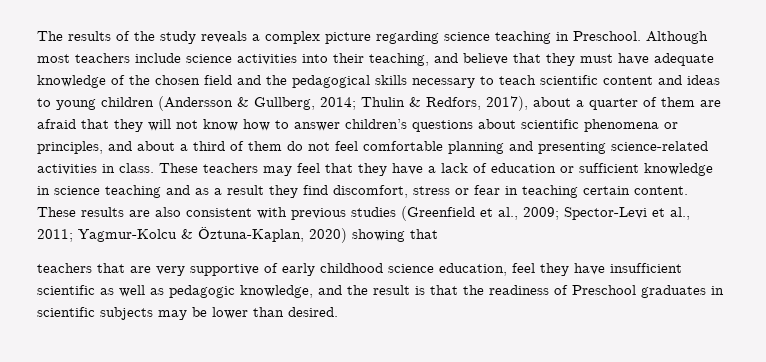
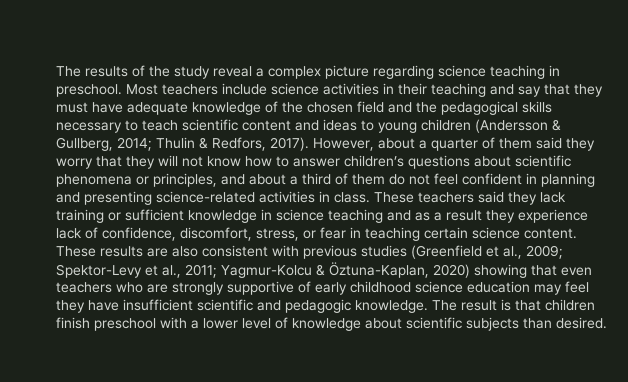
- The results of the study reveals a complex picture regarding science teaching in Preschool. Although most teachers include science activities into their teaching, and believe that they must have adequate knowledge of the chosen field and the pedagogical skills necessary to teach scientific content and ideas to young children (Andersson & Gullberg, 2014;
+ The results of the study reveal a complex picture regarding science teaching in preschool. Most teachers include science activities in their teaching and say that they must have adequate knowledge of the chosen field and the pedagogical skills necessary to teach scientific content and ideas to young children (Andersson & Gullberg, 2014;
- Thulin & Redfors, 2017), about a quarter of them are afraid that they will not know how to answer children’s questions about scientific phenomena or principles, and about a third of them do not feel comfortable planning and presenting science-related activities in class.
+ Thulin & Redfors, 2017). However, about a quarter of them said they worry that they will not know how to answer children’s questions about scientific phenomena or principles, and about a third of them do not feel confident in planning and presenting science-related activities in class.
- These teachers may feel that they have a lack of education or sufficient knowledge in science teaching and as a result they find discomfort, stress or fear in teaching certain content.
+ These teachers said they lack training or sufficient knowledge in science teaching and as a result they experience lack of confidence, discomfort, stress, or fear in teaching certain science content.
- These results are also consistent with previous studies (Greenfield et al., 2009; Spector-Levi et al., 2011; Yagmur-Kolcu & Öztuna-Kaplan, 2020) showing that
- teachers that are very supportive of early childhood science education, feel they have insufficient scientific as well as pedagogic knowledge, and the result is that the readiness of Preschool graduates in scientific subjects may be lower than desired.
+ These results are also consistent with previous studies (Greenfield et al., 2009; Spektor-Levy et al., 2011; Yagmur-Kolcu & Öztuna-Kaplan, 2020) showing that even teachers who are strongly supportive of early childhood science education may feel they have insufficient scientific and pedagogic knowledge. The result is that children finish preschool with a lower level of knowledge about scientific subjects than desired.

